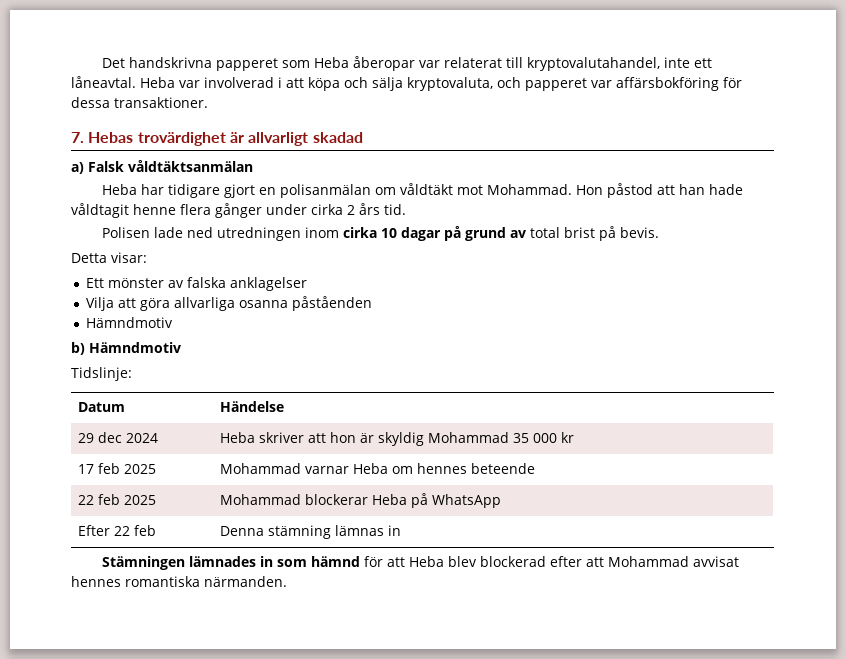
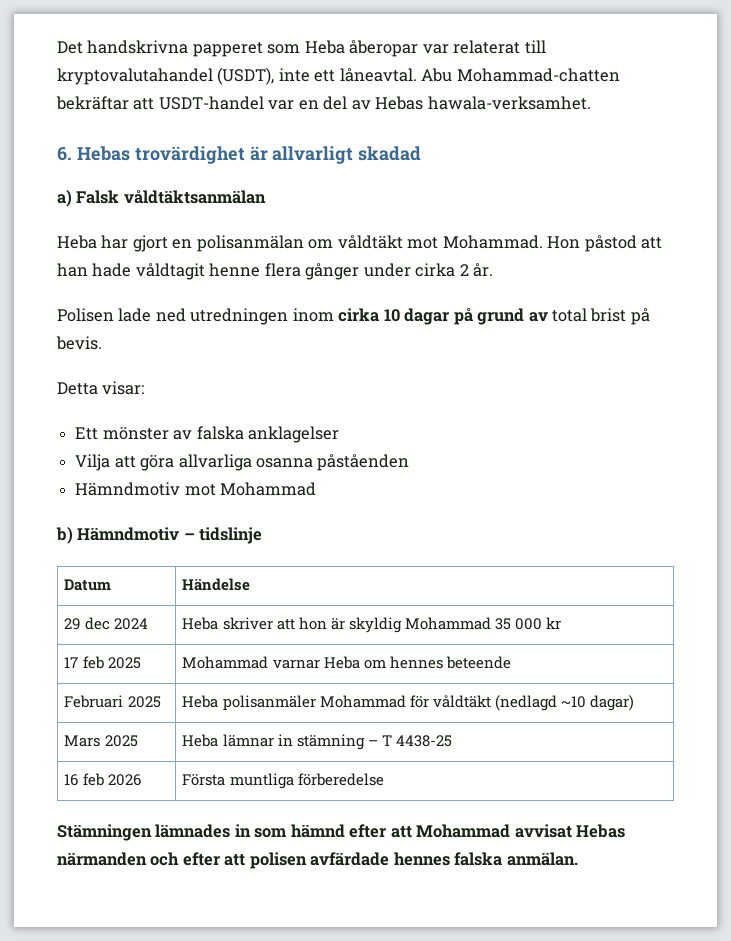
- Det handskrivna papperet som Heba åberopar var relaterat till kryptovalutahandel, inte ett låneavtal.
+ Det handskrivna papperet som Heba åberopar var relaterat till kryptovalutahandel (USDT), inte ett låneavtal.
- Heba var involverad i att köpa och sälja kryptovaluta, och papperet var affärsbokföring för dessa transaktioner.
- 7. Hebas trovärdighet är allvarligt skadad
+ Abu Mohammad-chatten bekräftar att USDT-handel var en del av Hebas hawala-verksamhet.
+ 6. Hebas trovärdighet är allvarligt skadad
- Heba har tidigare gjort en polisanmälan om våldtäkt mot Mohammad.
+ Heba har gjort en polisanmälan om våldtäkt mot Mohammad.
- Hon påstod att han hade våldtagit henne flera gånger under cirka 2 års tid.
+ Hon påstod att han hade våldtagit henne flera gånger under cirka 2 år.
  Vilja att göra allvarliga osanna påståenden
- Hämndmotiv
+ Hämndmotiv mot Mohammad
- b) Hämndmotiv
- Tidslinje:
+ b) Hämndmotiv – tidslinje
- 22 feb 2025 | Mohammad blockerar Heba på WhatsApp
- Efter 22 feb | Denna stämning lämnas in
+ Februari 2025 | Heba polisanmäler Mohammad för våldtäkt (nedlagd ~10 dagar)
+ Mars 2025 | Heba lämnar in stämning – T 4438-25
+ 16 feb 2026 | Första muntliga förberedelse
- Stämningen lämnades in som hämnd för att Heba blev blockerad efter att Mohammad avvisat hennes romantiska närmanden.
+ Stämningen lämnades in som hämnd efter att Mohammad avvisat Hebas närmanden och efter att polisen avfärdade hennes falska anmälan.

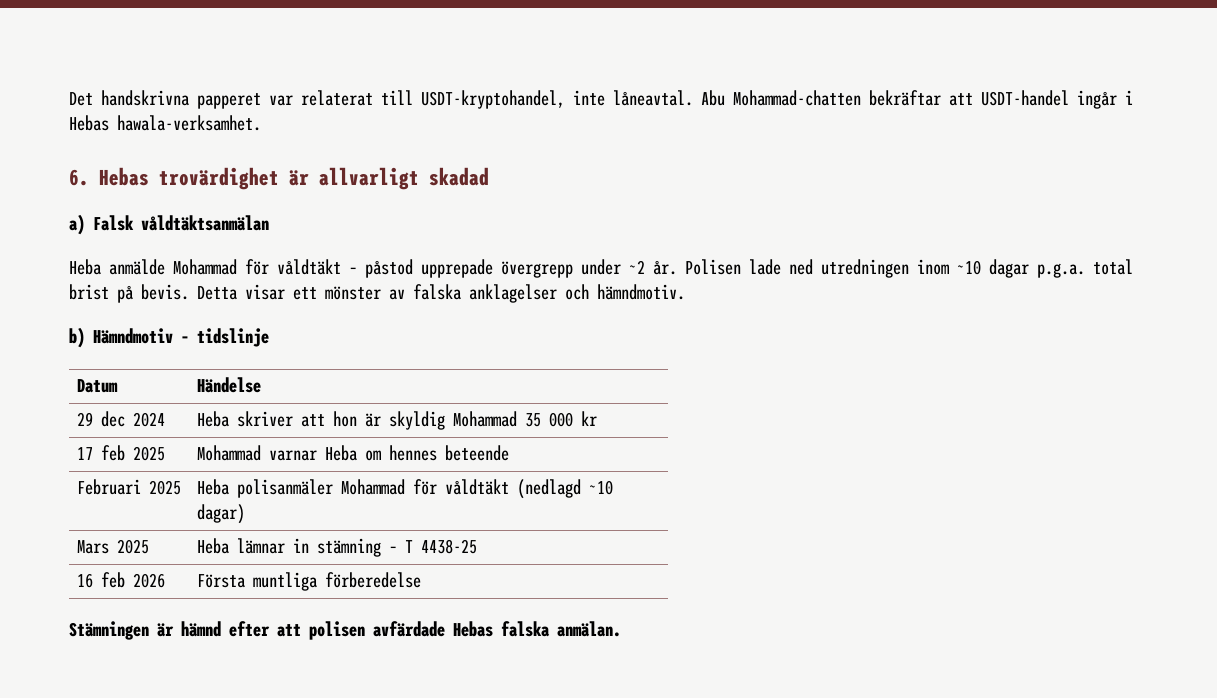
- Det handskrivna papperet som Heba åberopar var relaterat till kryptovalutahandel (USDT), inte ett låneavtal.
+ Det handskrivna papperet var relaterat till USDT-kryptohandel, inte låneavtal.
- Abu Mohammad-chatten bekräftar att USDT-handel var en del av Hebas hawala-verksamhet.
+ Abu Mohammad-chatten bekräftar att USDT-handel ingår i Hebas hawala-verksamhet.
- Heba har gjort en polisanmälan om våldtäkt mot Mohammad. Hon påstod att han hade våldtagit henne flera gånger under cirka 2 år.
- Polisen lade ned utredningen inom cirka 10 dagar på grund av total brist på bevis.
- Detta visar:
- Ett mönster av falska anklagelser
- Vilja att göra allvarliga osanna påståenden
- Hämndmotiv mot Mohammad
+ Heba anmälde Mohammad för våldtäkt – påstod upprepade övergrepp under ~2 år. Polisen lade ned utredningen inom ~10 dagar p.g.a. total brist på bevis. Detta visar ett mönster av falska anklagelser och hämndmotiv.
- Stämningen lämnades in som hämnd efter att Mohammad avvisat Hebas närmanden och efter att polisen avfärdade hennes falska anmälan.
+ Stämningen är hämnd efter att polisen avfärdade Hebas falska anmälan.

